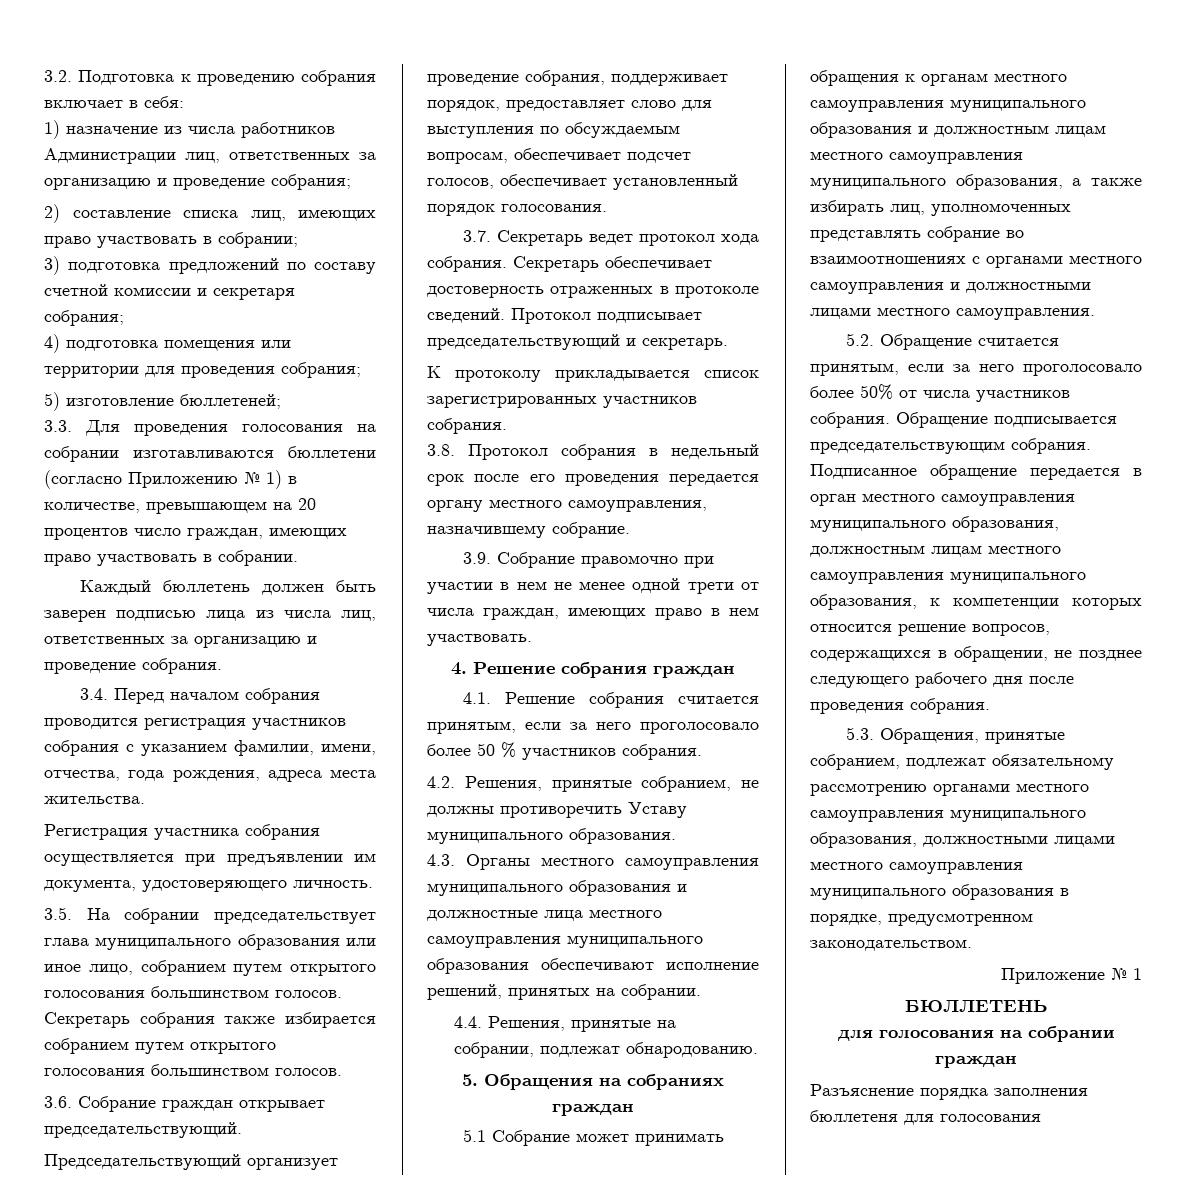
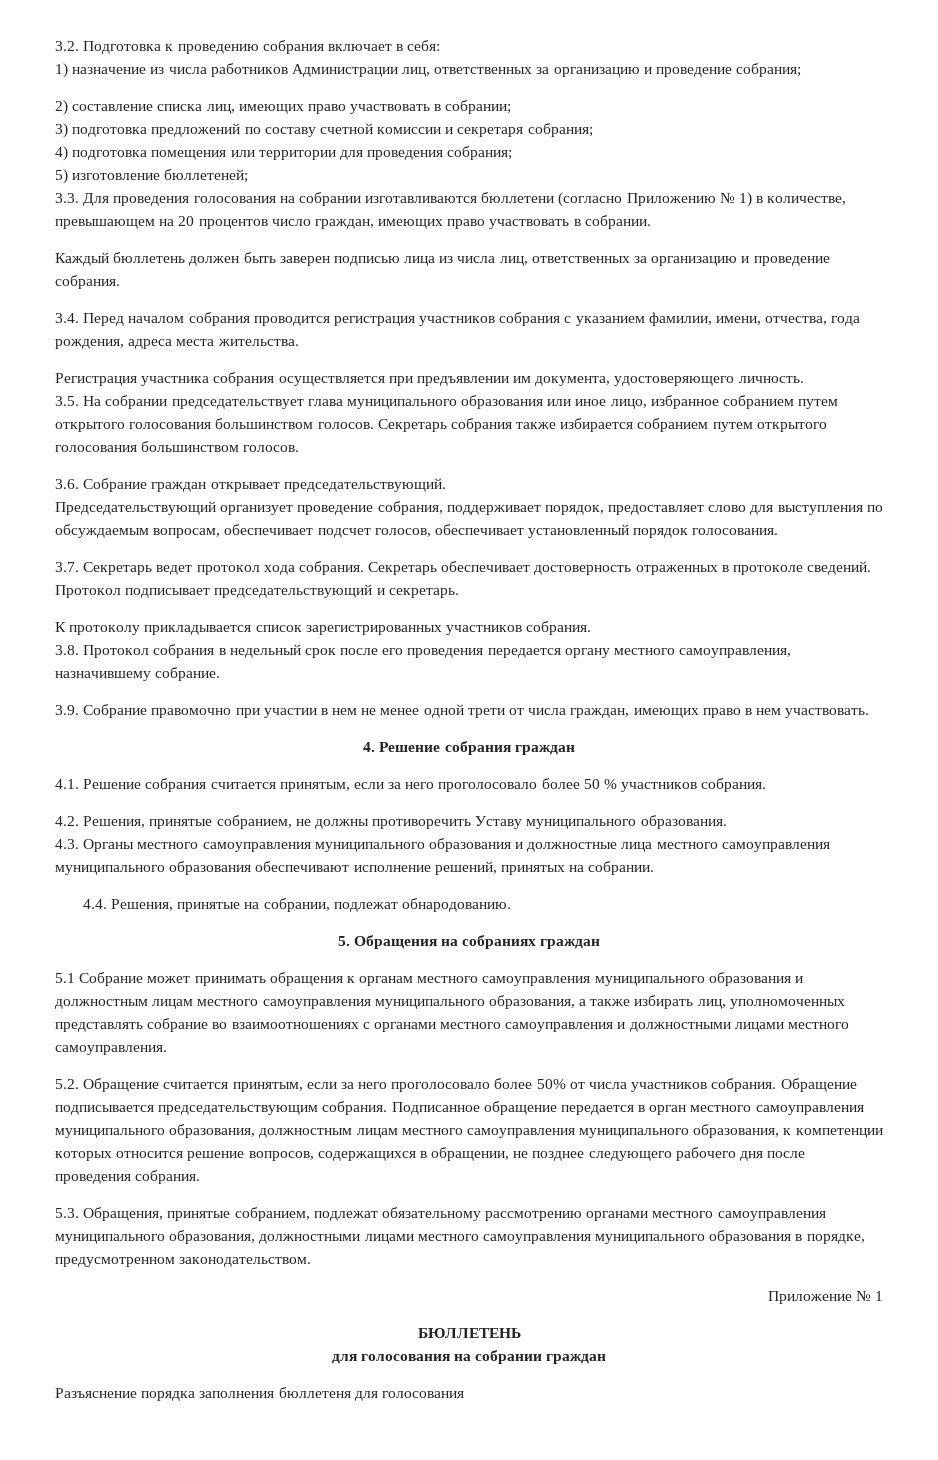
- 3.5. На собрании председательствует глава муниципального образования или иное лицо, собранием путем открытого голосования большинством голосов.
+ 3.5. На собрании председательствует глава муниципального образования или иное лицо, избранное собранием путем открытого голосования большинством голосов.

